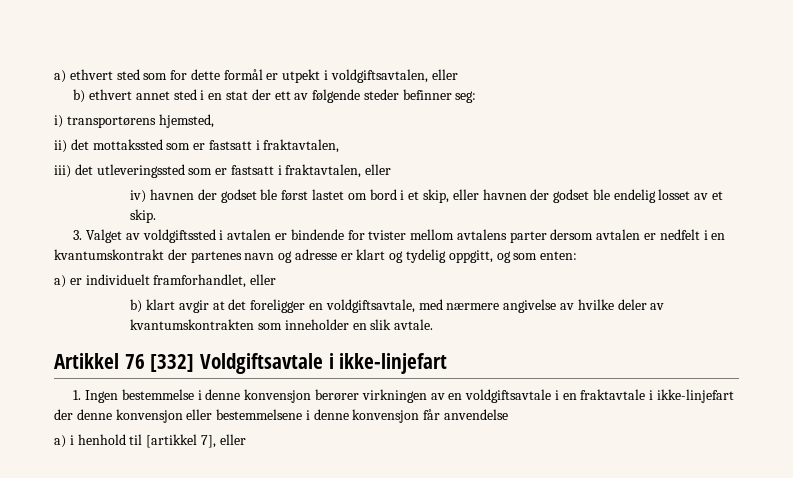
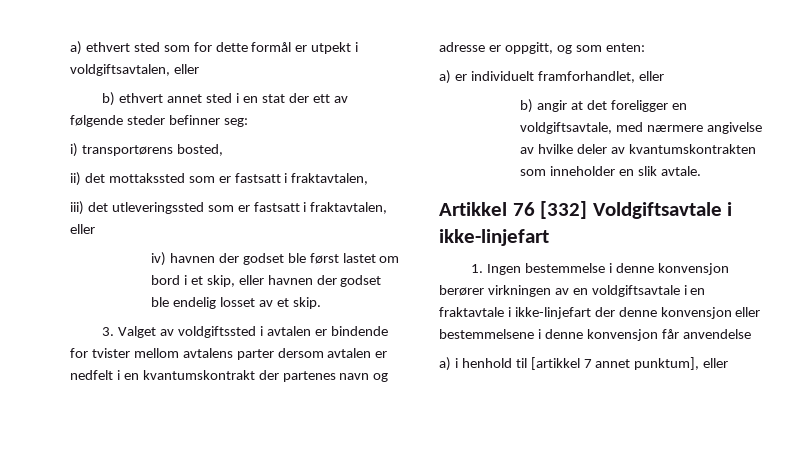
- i) transportørens hjemsted,
+ i) transportørens bosted,
- 3. Valget av voldgiftssted i avtalen er bindende for tvister mellom avtalens parter dersom avtalen er nedfelt i en kvantumskontrakt der partenes navn og adresse er klart og tydelig oppgitt, og som enten:
+ 3. Valget av voldgiftssted i avtalen er bindende for tvister mellom avtalens parter dersom avtalen er nedfelt i en kvantumskontrakt der partenes navn og adresse er oppgitt, og som enten:
- b) klart avgir at det foreligger en voldgiftsavtale, med nærmere angivelse av hvilke deler av kvantumskontrakten som inneholder en slik avtale.
+ b) angir at det foreligger en voldgiftsavtale, med nærmere angivelse av hvilke deler av kvantumskontrakten som inneholder en slik avtale.
- a) i henhold til [artikkel 7], eller
+ a) i henhold til [artikkel 7 annet punktum], eller

